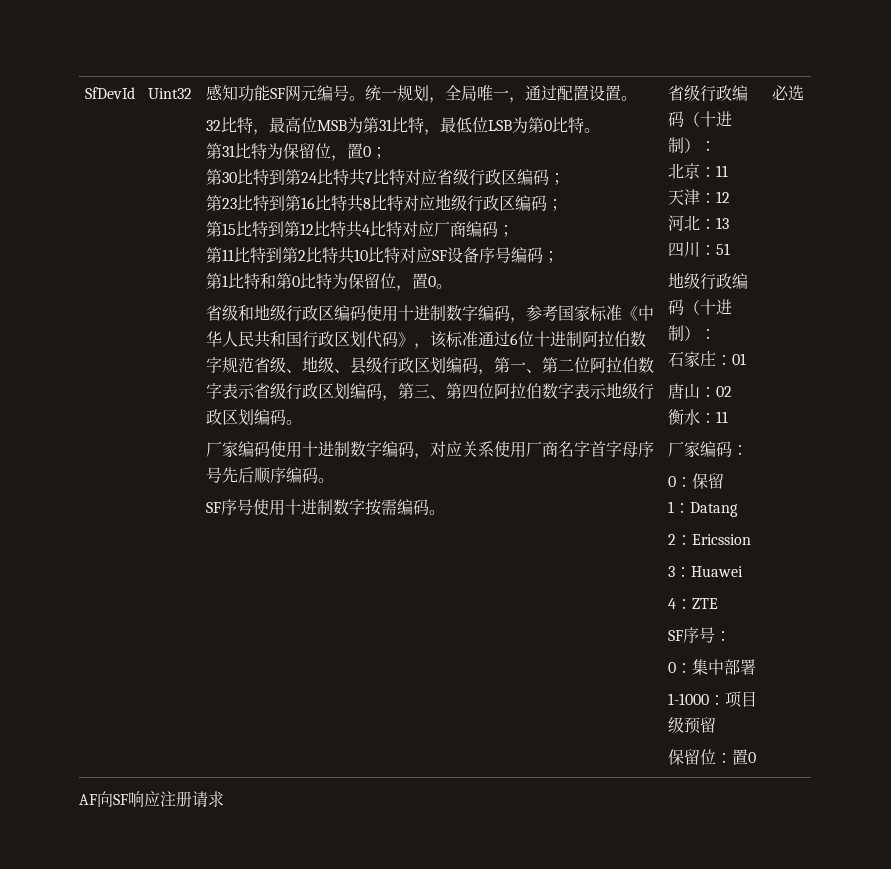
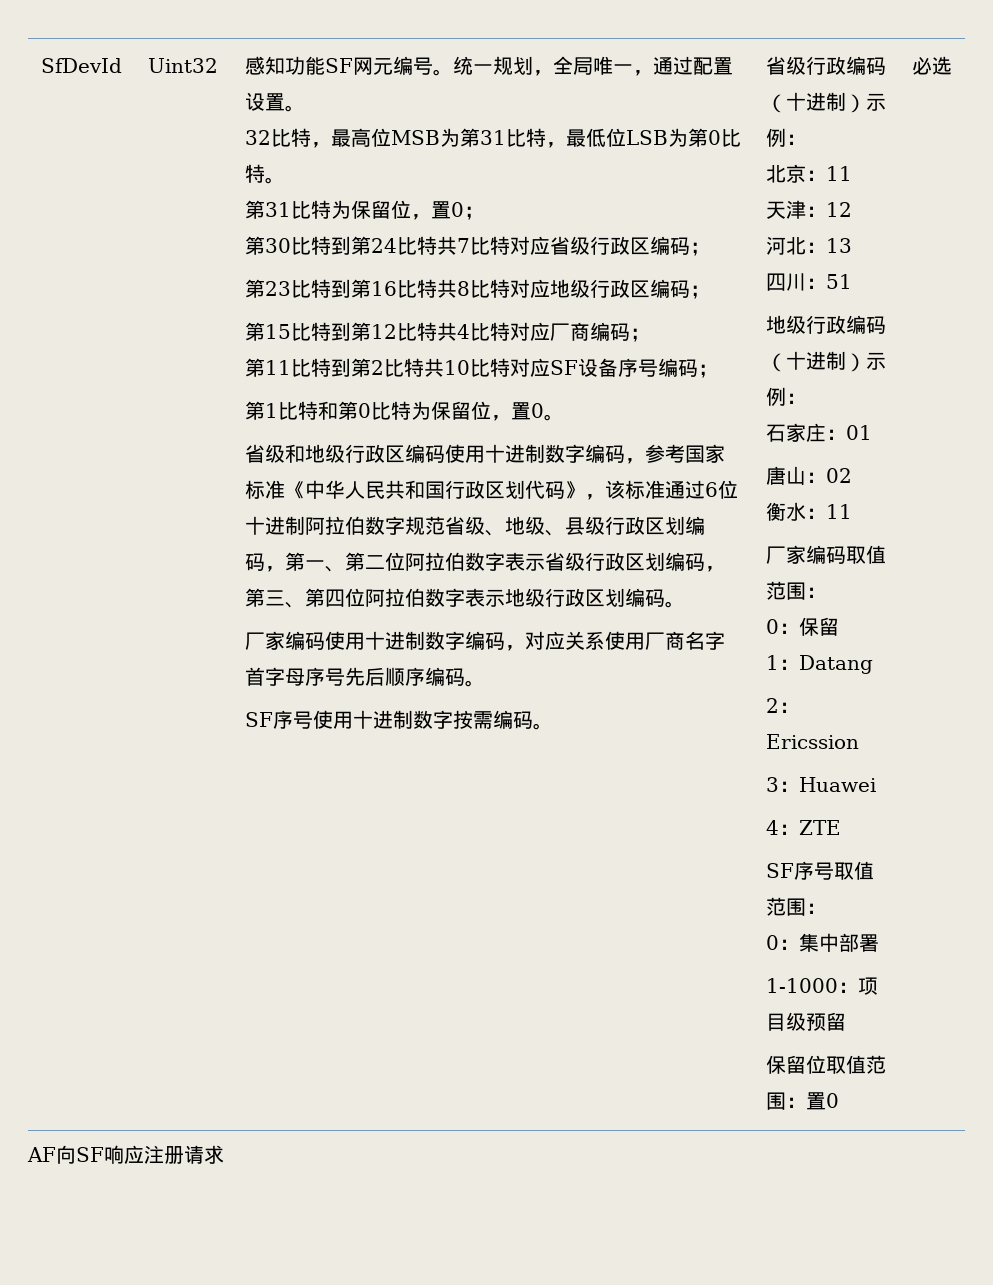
- 省级行政编码（十进制）：
+ 省级行政编码（十进制）示例：
- 地级行政编码（十进制）：
+ 地级行政编码（十进制）示例：
- 厂家编码：
+ 厂家编码取值范围：
- SF序号：
+ SF序号取值范围：
- 保留位：置0
+ 保留位取值范围：置0

